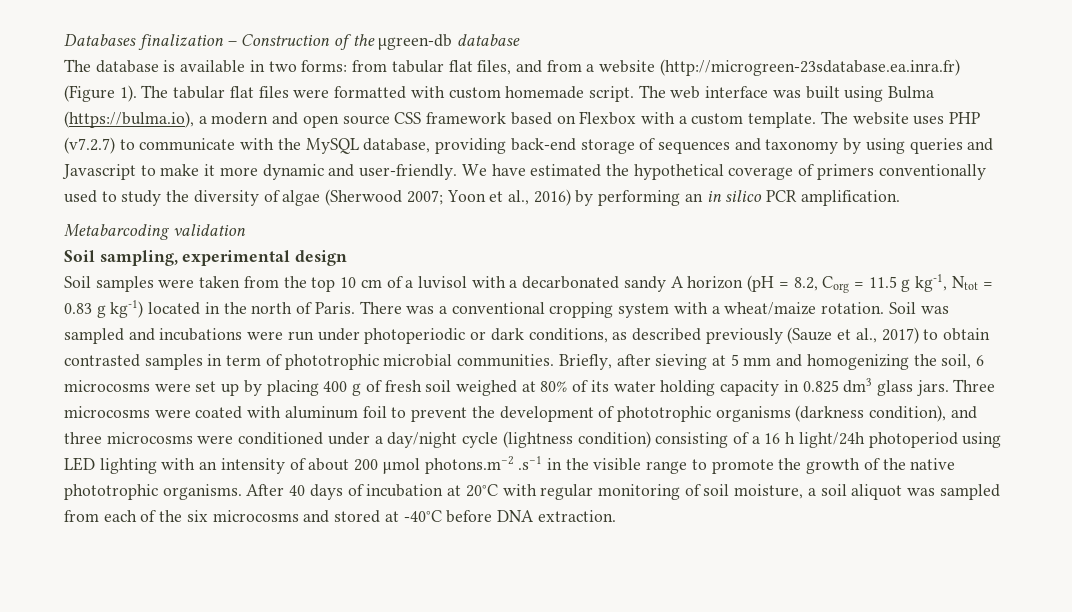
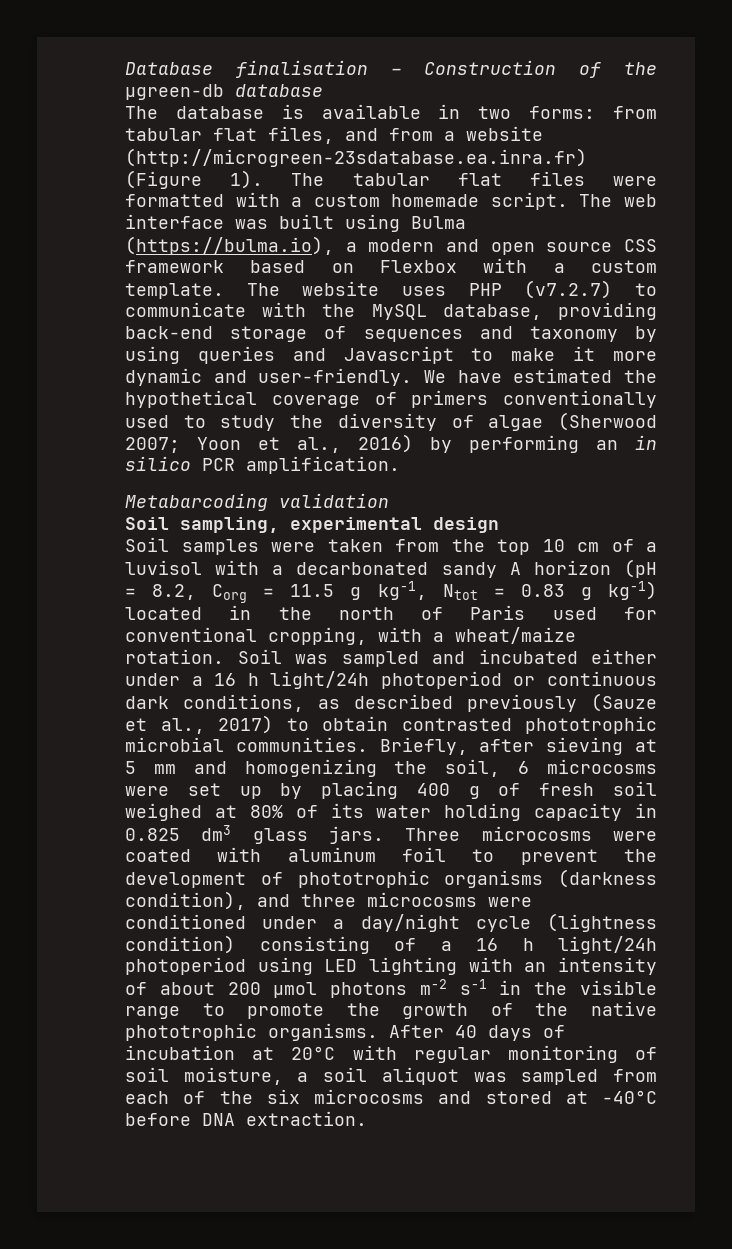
- Databases finalization – Construction of the µgreen-db database
+ Database finalisation – Construction of the µgreen-db database
- The tabular flat files were formatted with custom homemade script.
+ The tabular flat files were formatted with a custom homemade script.
- Soil samples were taken from the top 10 cm of a luvisol with a decarbonated sandy A horizon (pH = 8.2, Corg = 11.5 g kg-1, Ntot = 0.83 g kg-1) located in the north of Paris. There was a conventional cropping system with a wheat/maize rotation.
+ Soil samples were taken from the top 10 cm of a luvisol with a decarbonated sandy A horizon (pH = 8.2, Corg = 11.5 g kg-1, Ntot = 0.83 g kg-1) located in the north of Paris used for conventional cropping, with a wheat/maize rotation.
- Soil was sampled and incubations were run under photoperiodic or dark conditions, as described previously (Sauze et al., 2017) to obtain contrasted samples in term of phototrophic microbial communities.
+ Soil was sampled and incubated either under a 16 h light/24h photoperiod or continuous dark conditions, as described previously (Sauze et al., 2017) to obtain contrasted phototrophic microbial communities.
- Three microcosms were coated with aluminum foil to prevent the development of phototrophic organisms (darkness condition), and three microcosms were conditioned under a day/night cycle (lightness condition) consisting of a 16 h light/24h photoperiod using LED lighting with an intensity of about 200 μmol photons.m−2 .s−1 in the visible range to promote the growth of the native phototrophic organisms.
+ Three microcosms were coated with aluminum foil to prevent the development of phototrophic organisms (darkness condition), and three microcosms were conditioned under a day/night cycle (lightness condition) consisting of a 16 h light/24h photoperiod using LED lighting with an intensity of about 200 μmol photons m−2 s−1 in the visible range to promote the growth of the native phototrophic organisms.

